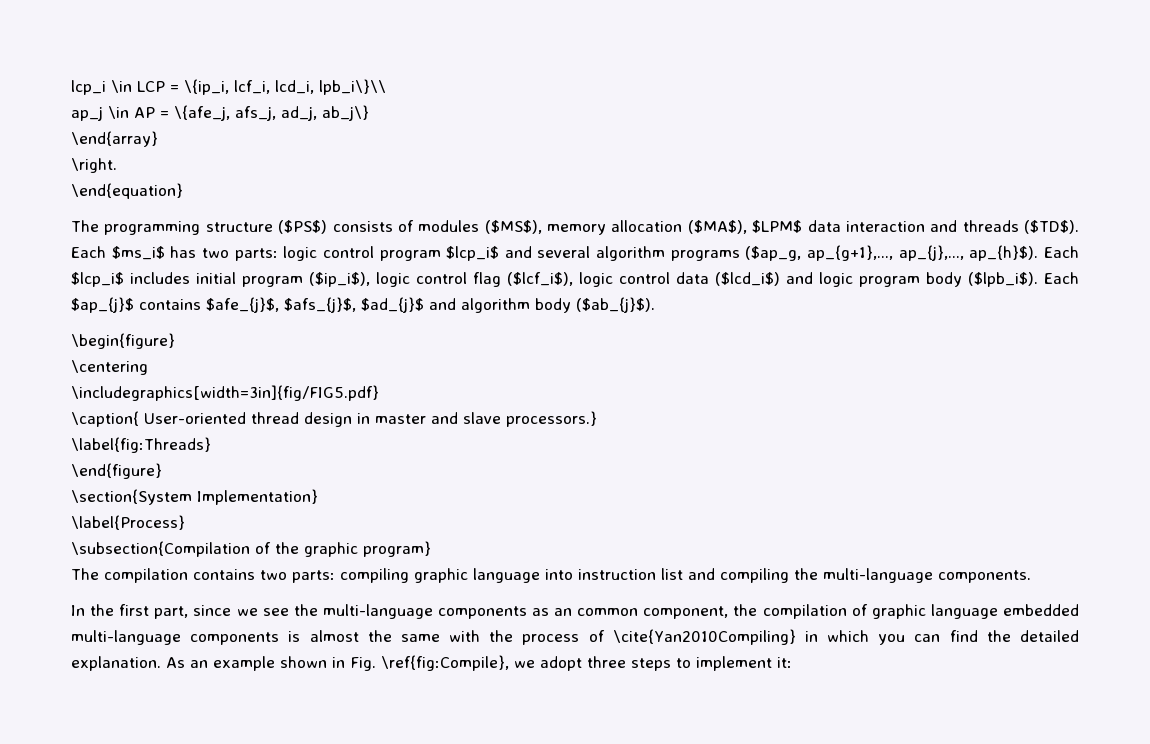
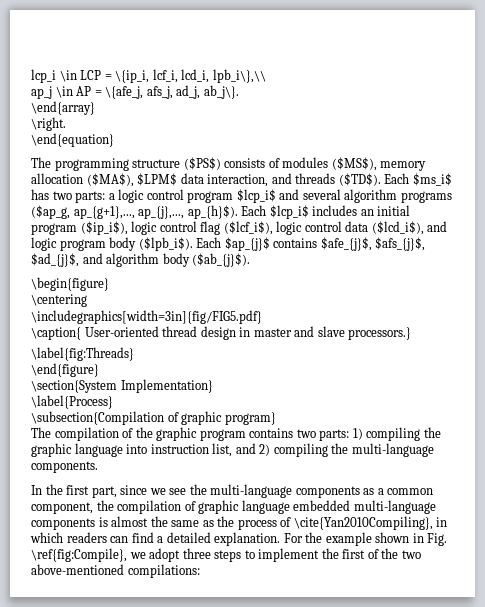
- lcp_i \in LCP = \{ip_i, lcf_i, lcd_i, lpb_i\}\\
+ lcp_i \in LCP = \{ip_i, lcf_i, lcd_i, lpb_i\},\\
- ap_j \in AP = \{afe_j, afs_j, ad_j, ab_j\}
+ ap_j \in AP = \{afe_j, afs_j, ad_j, ab_j\}.
- The programming structure ($PS$) consists of modules ($MS$), memory allocation ($MA$), $LPM$ data interaction and threads ($TD$).
+ The programming structure ($PS$) consists of modules ($MS$), memory allocation ($MA$), $LPM$ data interaction, and threads ($TD$).
- Each $ms_i$ has two parts: logic control program $lcp_i$ and several algorithm programs ($ap_g, ap_{g+1},..., ap_{j},..., ap_{h}$).
+ Each $ms_i$ has two parts: a logic control program $lcp_i$ and several algorithm programs ($ap_g, ap_{g+1},..., ap_{j},..., ap_{h}$).
- Each $lcp_i$ includes initial program ($ip_i$), logic control flag ($lcf_i$), logic control data ($lcd_i$) and logic program body ($lpb_i$).
+ Each $lcp_i$ includes an initial program ($ip_i$), logic control flag ($lcf_i$), logic control data ($lcd_i$), and logic program body ($lpb_i$).
- Each $ap_{j}$ contains $afe_{j}$, $afs_{j}$, $ad_{j}$ and algorithm body ($ab_{j}$).
+ Each $ap_{j}$ contains $afe_{j}$, $afs_{j}$, $ad_{j}$, and algorithm body ($ab_{j}$).
- \subsection{Compilation of the graphic program}
+ \subsection{Compilation of graphic program}
- The compilation contains two parts: compiling graphic language into instruction list and compiling the multi-language components.
+ The compilation of the graphic program contains two parts: 1) compiling the graphic language into instruction list, and 2) compiling the multi-language components.
- In the first part, since we see the multi-language components as an common component, the compilation of graphic language embedded multi-language components is almost the same with the process of \cite{Yan2010Compiling} in which you can find the detailed explanation.
+ In the first part, since we see the multi-language components as a common component, the compilation of graphic language embedded multi-language components is almost the same as the process of \cite{Yan2010Compiling}, in which readers can find a detailed explanation.
- As an example shown in Fig. \ref{fig:Compile}, we adopt three steps to implement it:
+ For the example shown in Fig. \ref{fig:Compile}, we adopt three steps to implement the first of the two above-mentioned compilations:

